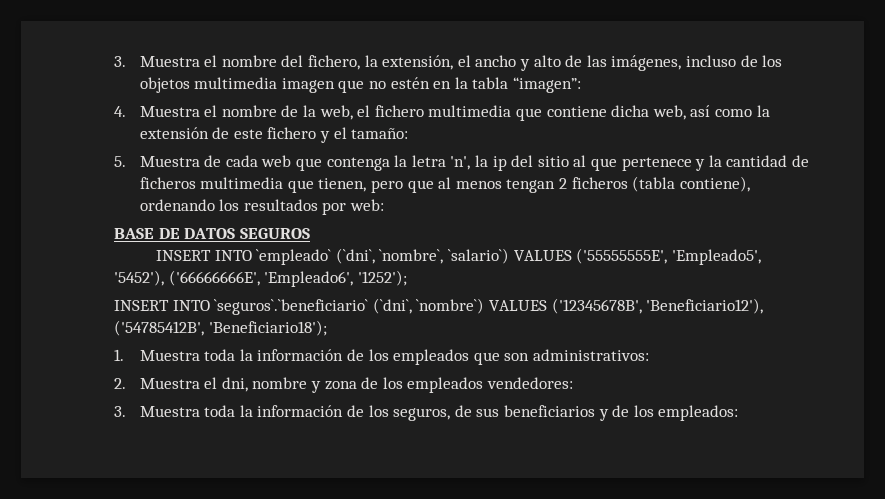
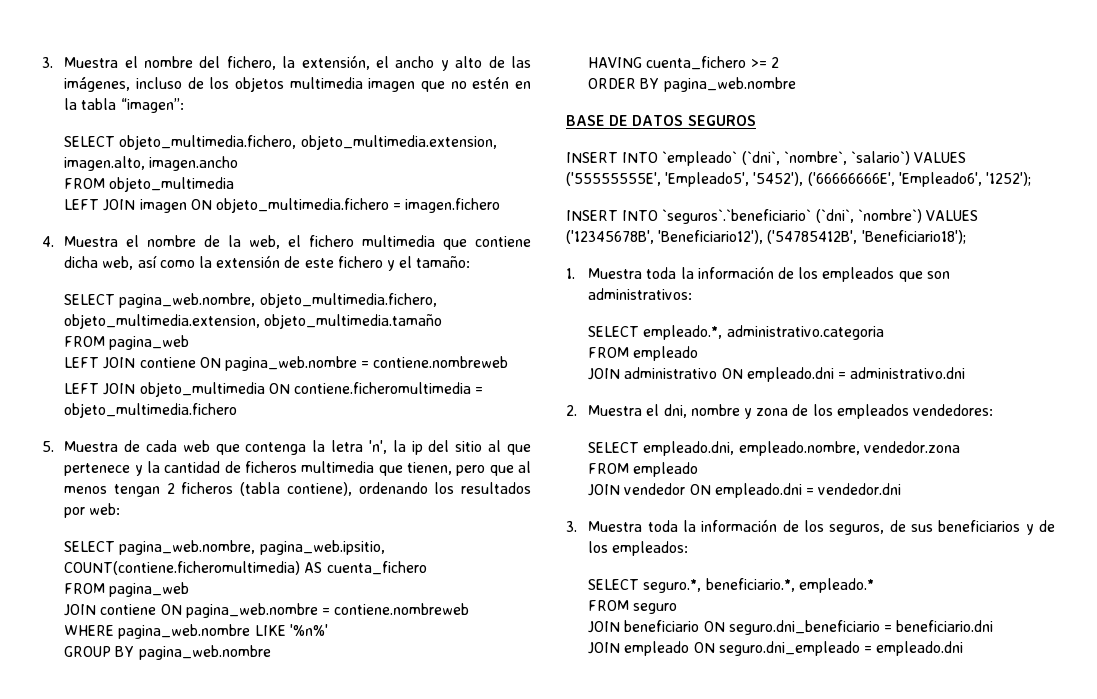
+ SELECT objeto_multimedia.fichero, objeto_multimedia.extension, imagen.alto, imagen.ancho
+ FROM objeto_multimedia
+ LEFT JOIN imagen ON objeto_multimedia.fichero = imagen.fichero
+ SELECT pagina_web.nombre, objeto_multimedia.fichero, objeto_multimedia.extension, objeto_multimedia.tamaño
+ FROM pagina_web
+ LEFT JOIN contiene ON pagina_web.nombre = contiene.nombreweb
+ LEFT JOIN objeto_multimedia ON contiene.ficheromultimedia = objeto_multimedia.fichero
+ SELECT pagina_web.nombre, pagina_web.ipsitio, COUNT(contiene.ficheromultimedia) AS cuenta_fichero
+ FROM pagina_web
+ JOIN contiene ON pagina_web.nombre = contiene.nombreweb
+ WHERE pagina_web.nombre LIKE '%n%'
+ GROUP BY pagina_web.nombre
+ HAVING cuenta_fichero >= 2
+ ORDER BY pagina_web.nombre
+ SELECT empleado.*, administrativo.categoria
+ FROM empleado
+ JOIN administrativo ON empleado.dni = administrativo.dni
+ SELECT empleado.dni, empleado.nombre, vendedor.zona
+ FROM empleado
+ JOIN vendedor ON empleado.dni = vendedor.dni
+ SELECT seguro.*, beneficiario.*, empleado.*
+ FROM seguro
+ JOIN beneficiario ON seguro.dni_beneficiario = beneficiario.dni
+ JOIN empleado ON seguro.dni_empleado = empleado.dni

